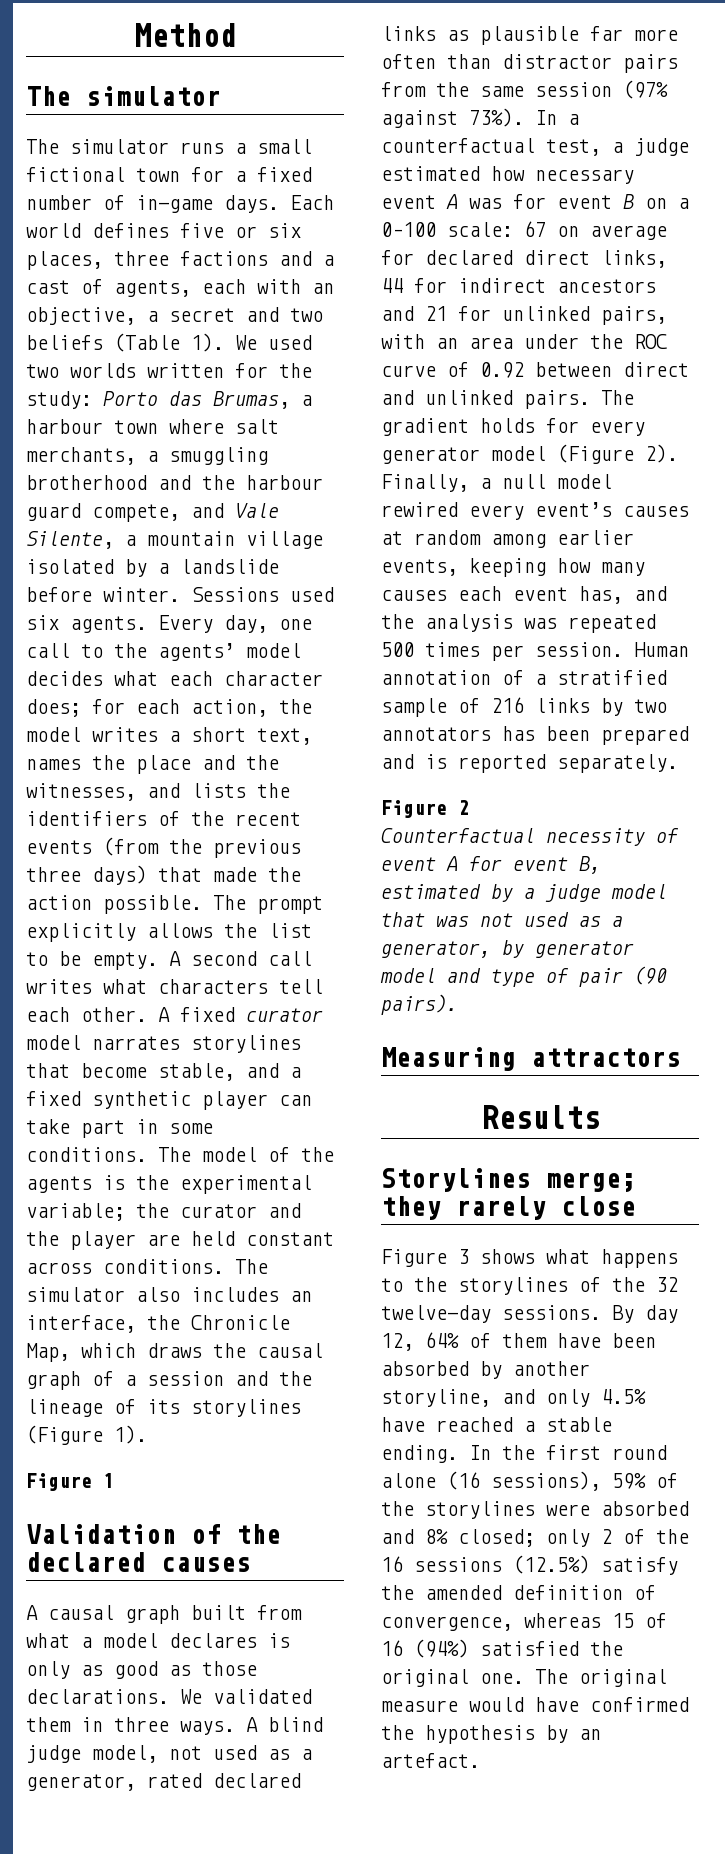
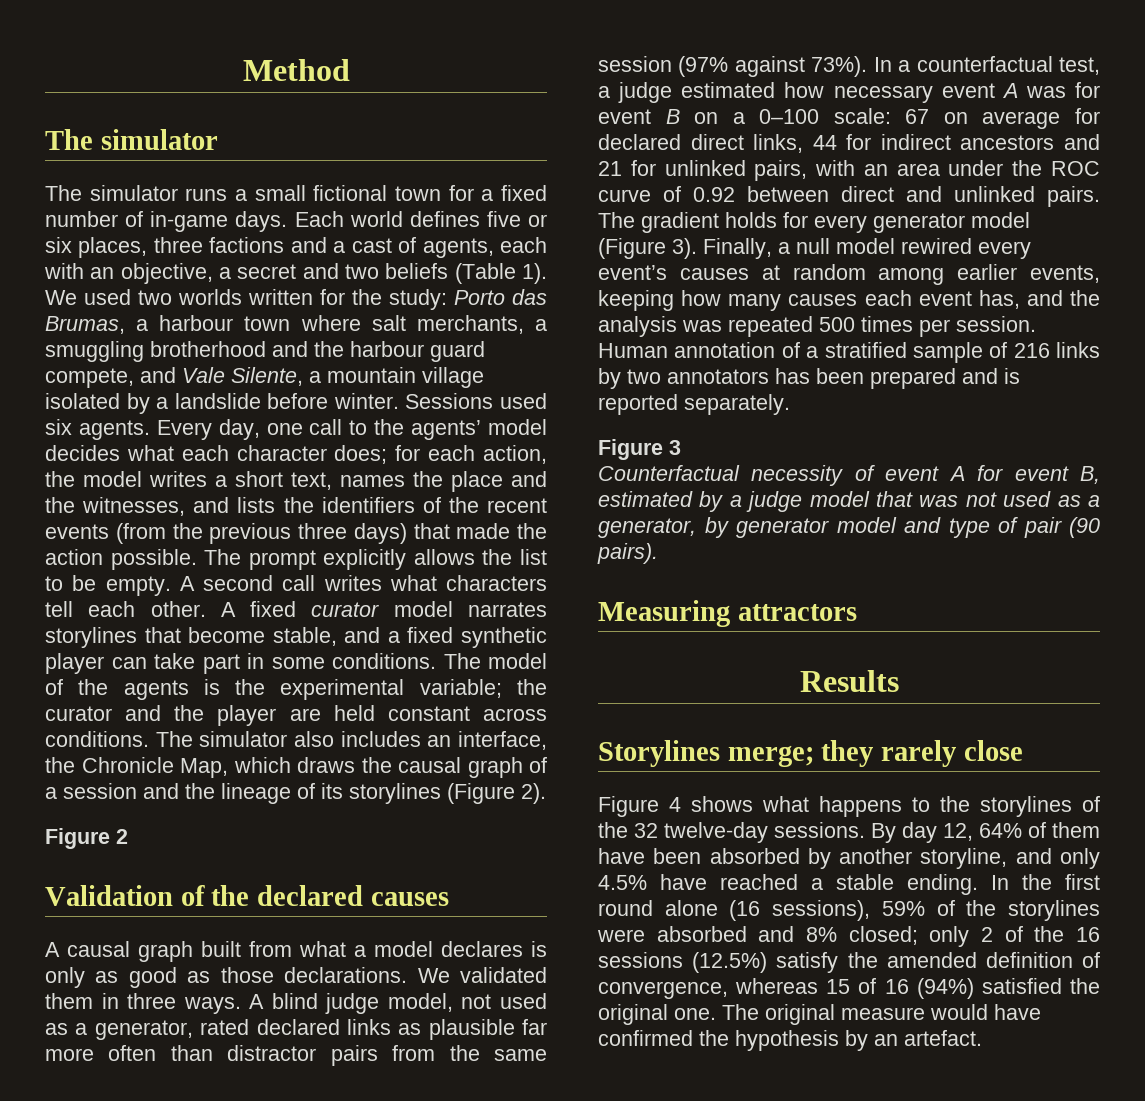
- The simulator also includes an interface, the Chronicle Map, which draws the causal graph of a session and the lineage of its storylines (Figure 1).
- Figure 1
+ The simulator also includes an interface, the Chronicle Map, which draws the causal graph of a session and the lineage of its storylines (Figure 2).
+ Figure 2
- The gradient holds for every generator model (Figure 2).
+ The gradient holds for every generator model (Figure 3).
- Figure 2
+ Figure 3
- Figure 3 shows what happens to the storylines of the 32 twelve-day sessions.
+ Figure 4 shows what happens to the storylines of the 32 twelve-day sessions.

